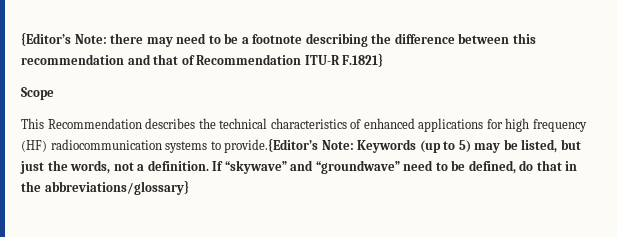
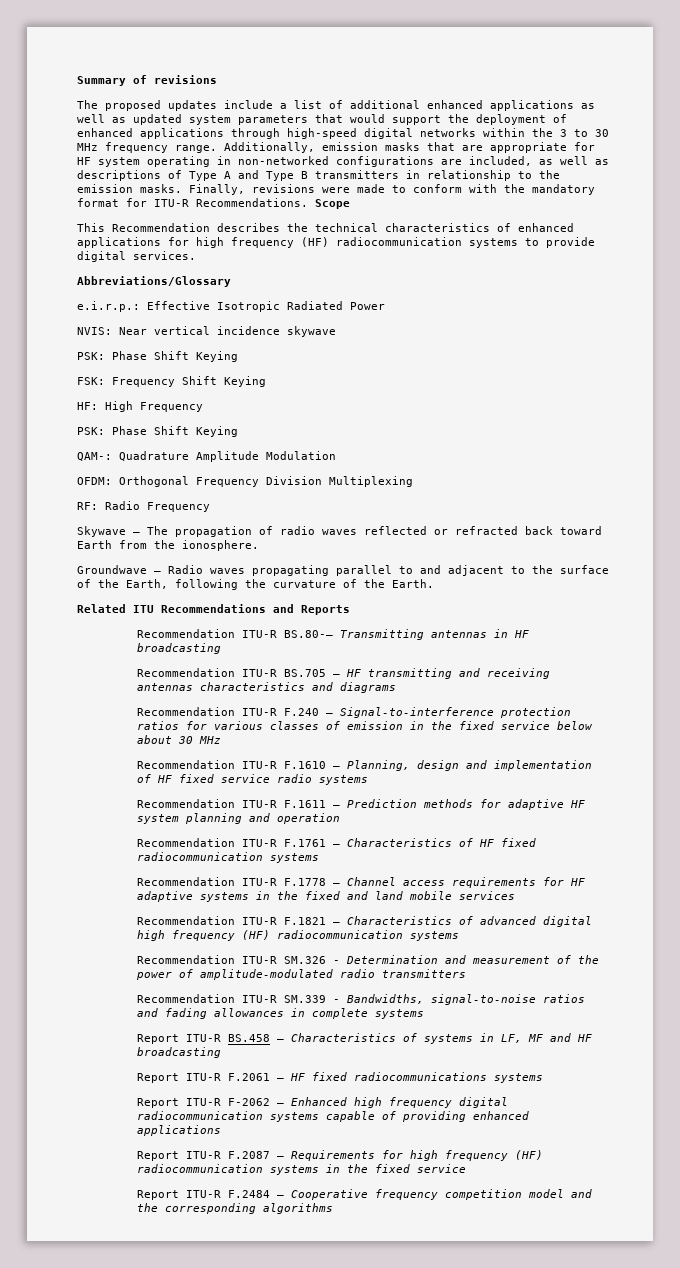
- {Editor’s Note: there may need to be a footnote describing the difference between this recommendation and that of Recommendation ITU-R F.1821}
- Scope
+ Summary of revisions
+ The proposed updates include a list of additional enhanced applications as well as updated system parameters that would support the deployment of enhanced applications through high-speed digital networks within the 3 to 30 MHz frequency range. Additionally, emission masks that are appropriate for HF system operating in non-networked configurations are included, as well as descriptions of Type A and Type B transmitters in relationship to the emission masks. Finally, revisions were made to conform with the mandatory format for ITU-R Recommendations. Scope
- This Recommendation describes the technical characteristics of enhanced applications for high frequency (HF) radiocommunication systems to provide.{Editor’s Note: Keywords (up to 5) may be listed, but just the words, not a definition. If “skywave” and “groundwave” need to be defined, do that in the abbreviations/glossary}
+ This Recommendation describes the technical characteristics of enhanced applications for high frequency (HF) radiocommunication systems to provide digital services.
+ Abbreviations/Glossary
+ e.i.r.p.: Effective Isotropic Radiated Power
+ NVIS: Near vertical incidence skywave
+ PSK: Phase Shift Keying
+ FSK: Frequency Shift Keying
+ HF: High Frequency
+ PSK: Phase Shift Keying
+ QAM-: Quadrature Amplitude Modulation
+ OFDM: Orthogonal Frequency Division Multiplexing
+ RF: Radio Frequency
+ Skywave – The propagation of radio waves reflected or refracted back toward Earth from the ionosphere.
+ Groundwave – Radio waves propagating parallel to and adjacent to the surface of the Earth, following the curvature of the Earth.
+ Related ITU Recommendations and Reports
+ Recommendation ITU-R BS.80-– Transmitting antennas in HF broadcasting
+ Recommendation ITU-R BS.705 – HF transmitting and receiving antennas characteristics and diagrams
+ Recommendation ITU-R F.240 – Signal-to-interference protection ratios for various classes of emission in the fixed service below about 30 MHz
+ Recommendation ITU-R F.1610 – Planning, design and implementation of HF fixed service radio systems
+ Recommendation ITU-R F.1611 – Prediction methods for adaptive HF system planning and operation
+ Recommendation ITU-R F.1761 – Characteristics of HF fixed radiocommunication systems
+ Recommendation ITU-R F.1778 – Channel access requirements for HF adaptive systems in the fixed and land mobile services
+ Recommendation ITU-R F.1821 – Characteristics of advanced digital high frequency (HF) radiocommunication systems
+ Recommendation ITU-R SM.326 - Determination and measurement of the power of amplitude-modulated radio transmitters
+ Recommendation ITU-R SM.339 - Bandwidths, signal-to-noise ratios and fading allowances in complete systems
+ Report ITU-R BS.458 – Characteristics of systems in LF, MF and HF broadcasting
+ Report ITU-R F.2061 – HF fixed radiocommunications systems
+ Report ITU-R F-2062 – Enhanced high frequency digital radiocommunication systems capable of providing enhanced applications
+ Report ITU-R F.2087 – Requirements for high frequency (HF) radiocommunication systems in the fixed service
+ Report ITU-R F.2484 – Cooperative frequency competition model and the corresponding algorithms

